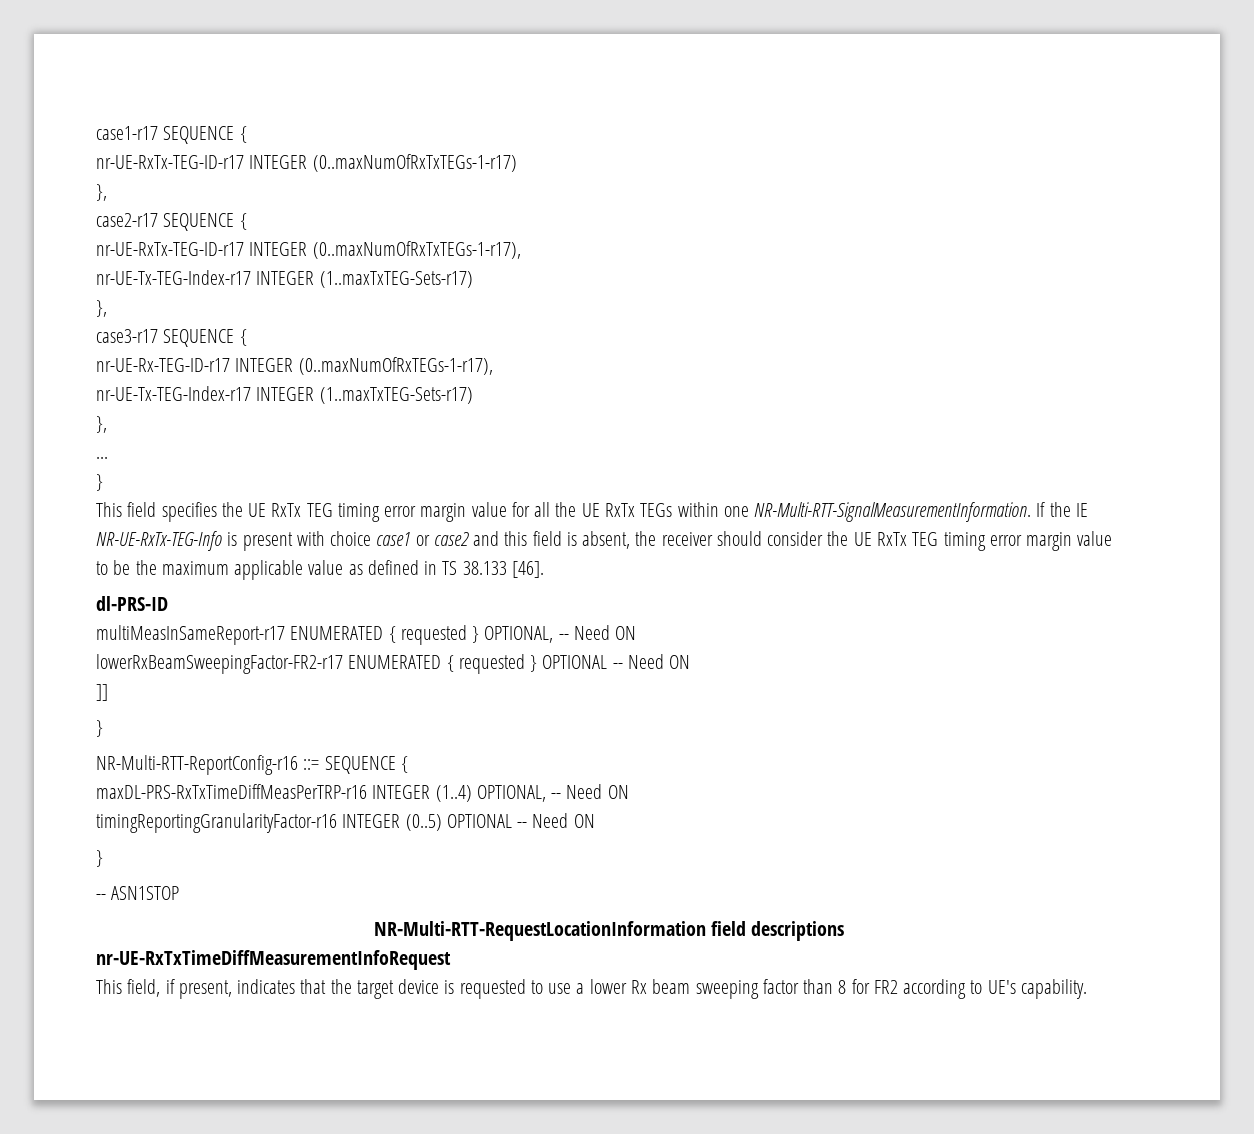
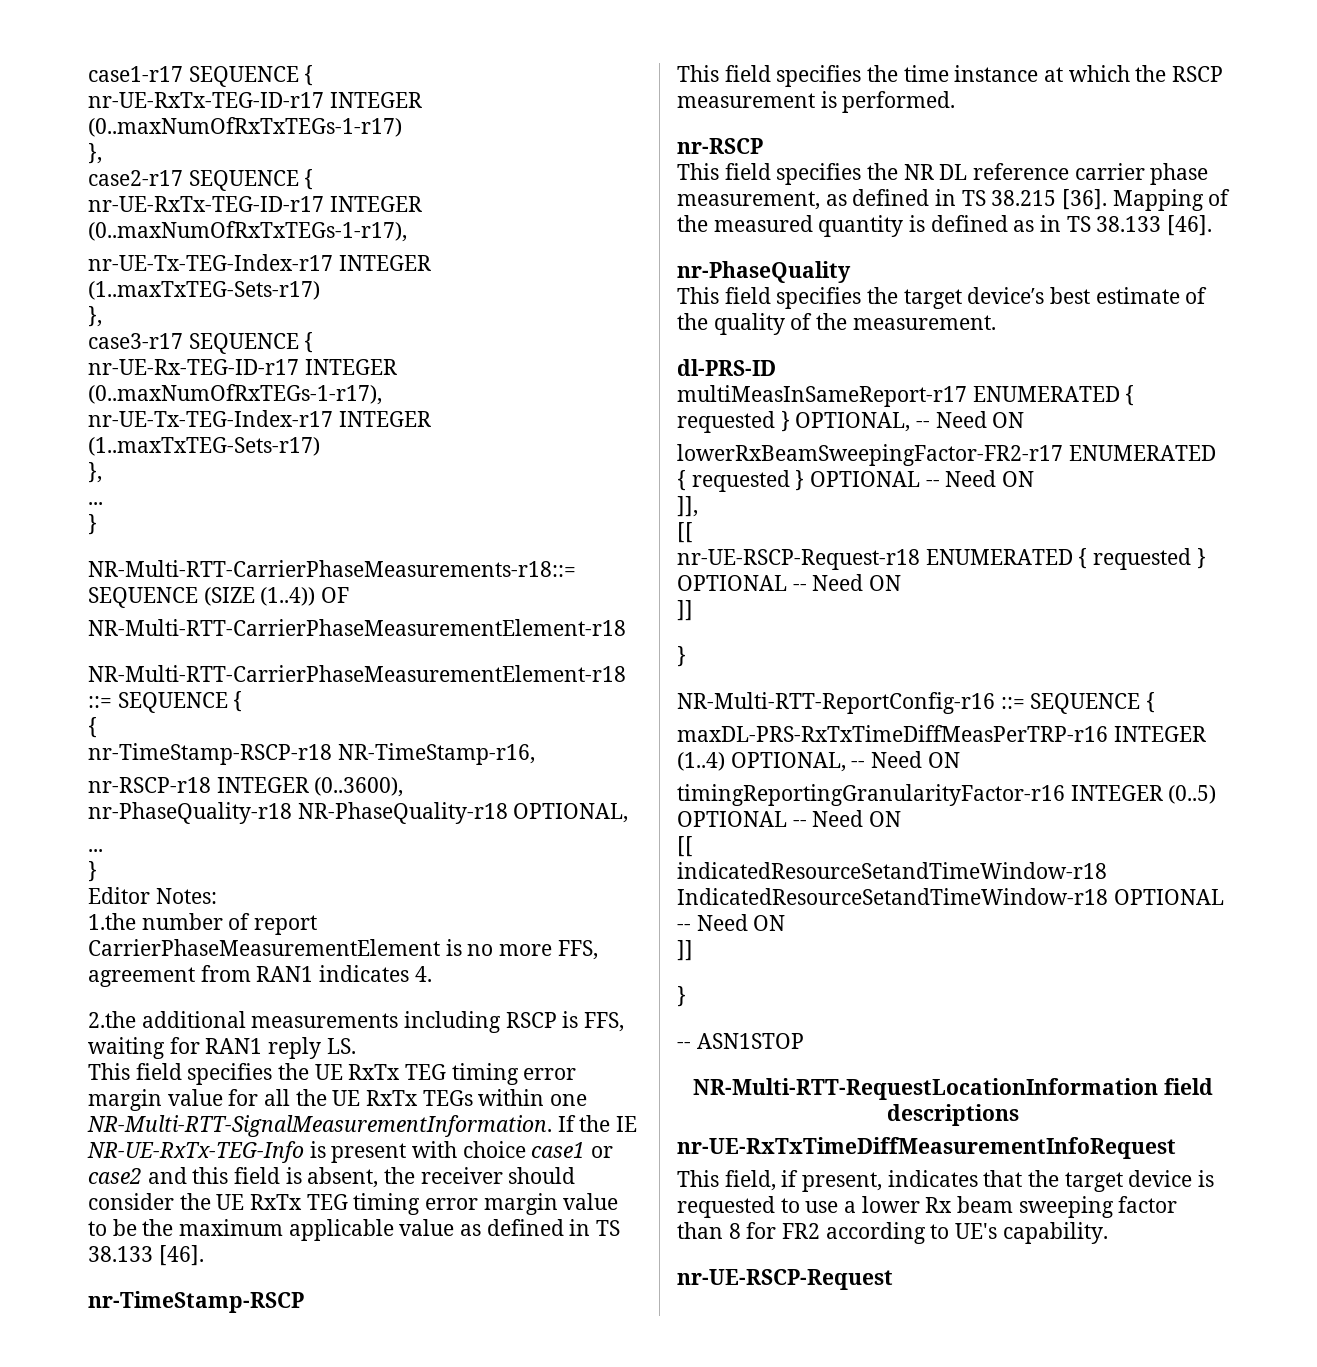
+ NR-Multi-RTT-CarrierPhaseMeasurements-r18::= SEQUENCE (SIZE (1..4)) OF
+ NR-Multi-RTT-CarrierPhaseMeasurementElement-r18
+ NR-Multi-RTT-CarrierPhaseMeasurementElement-r18 ::= SEQUENCE {
+ {
+ nr-TimeStamp-RSCP-r18 NR-TimeStamp-r16,
+ nr-RSCP-r18 INTEGER (0..3600),
+ nr-PhaseQuality-r18 NR-PhaseQuality-r18 OPTIONAL,
+ ...
+ }
+ Editor Notes:
+ 1.the number of report CarrierPhaseMeasurementElement is no more FFS, agreement from RAN1 indicates 4.
+ 2.the additional measurements including RSCP is FFS, waiting for RAN1 reply LS.
+ nr-TimeStamp-RSCP
+ This field specifies the time instance at which the RSCP measurement is performed.
+ nr-RSCP
+ This field specifies the NR DL reference carrier phase measurement, as defined in TS 38.215 [36]. Mapping of the measured quantity is defined as in TS 38.133 [46].
+ nr-PhaseQuality
+ This field specifies the target device′s best estimate of the quality of the measurement.
+ ]],
+ [[
+ nr-UE-RSCP-Request-r18 ENUMERATED { requested } OPTIONAL -- Need ON
  timingReportingGranularityFactor-r16 INTEGER (0..5) OPTIONAL -- Need ON
+ [[
+ indicatedResourceSetandTimeWindow-r18 IndicatedResourceSetandTimeWindow-r18 OPTIONAL -- Need ON
+ ]]
+ nr-UE-RSCP-Request

